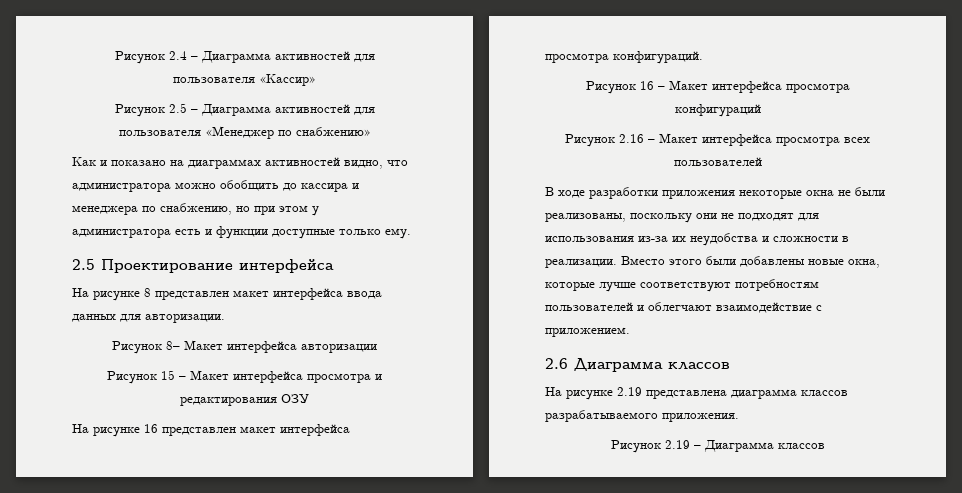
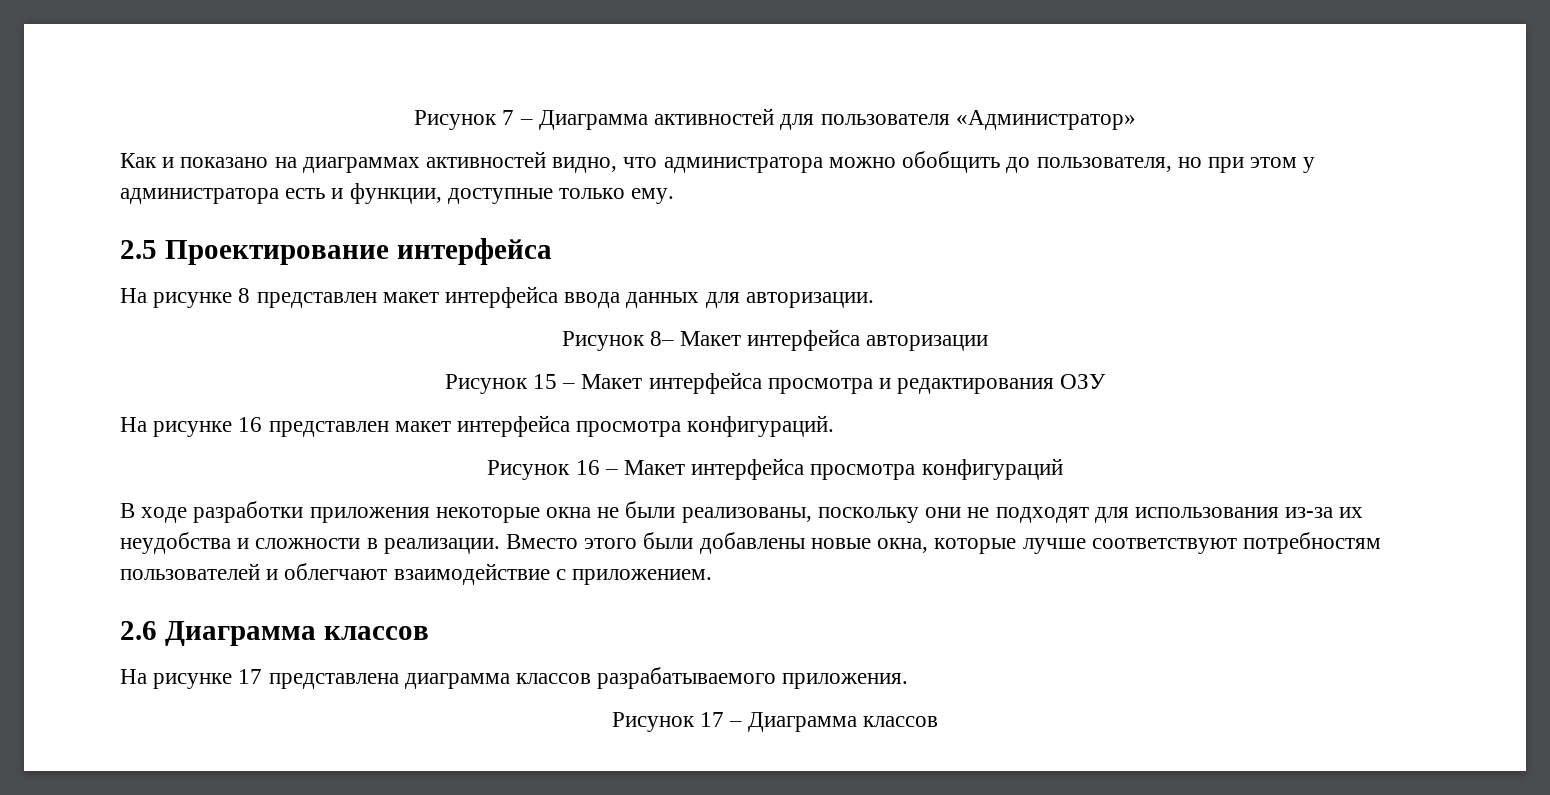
- Рисунок 2.4 – Диаграмма активностей для пользователя «Кассир»
- Рисунок 2.5 – Диаграмма активностей для пользователя «Менеджер по снабжению»
+ Рисунок 7 – Диаграмма активностей для пользователя «Администратор»
- Как и показано на диаграммах активностей видно, что администратора можно обобщить до кассира и менеджера по снабжению, но при этом у администратора есть и функции доступные только ему.
+ Как и показано на диаграммах активностей видно, что администратора можно обобщить до пользователя, но при этом у администратора есть и функции, доступные только ему.
- Рисунок 2.16 – Макет интерфейса просмотра всех пользователей
- На рисунке 2.19 представлена диаграмма классов разрабатываемого приложения.
+ На рисунке 17 представлена диаграмма классов разрабатываемого приложения.
- Рисунок 2.19 – Диаграмма классов
+ Рисунок 17 – Диаграмма классов

